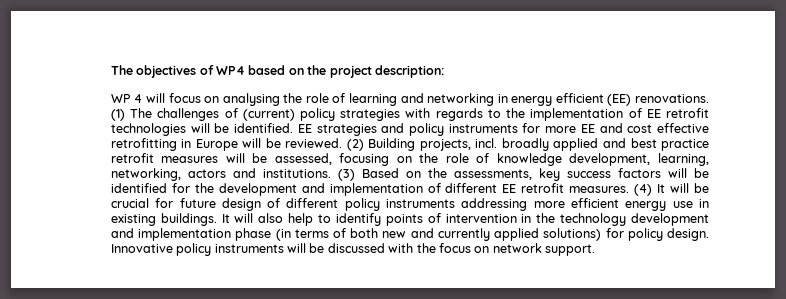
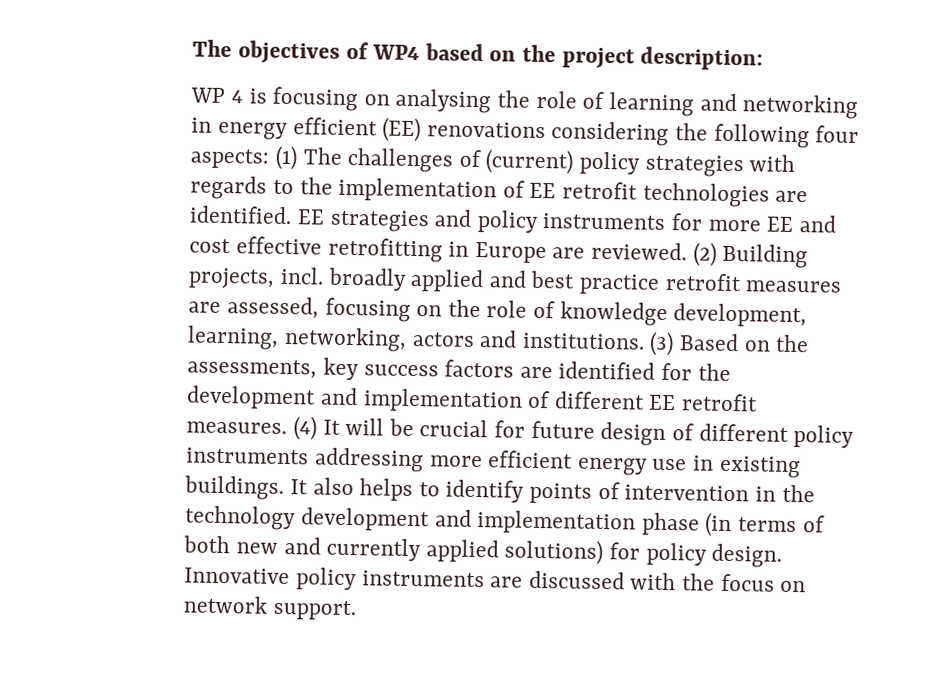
- WP 4 will focus on analysing the role of learning and networking in energy efficient (EE) renovations. (1) The challenges of (current) policy strategies with regards to the implementation of EE retrofit technologies will be identified.
+ WP 4 is focusing on analysing the role of learning and networking in energy efficient (EE) renovations considering the following four aspects: (1) The challenges of (current) policy strategies with regards to the implementation of EE retrofit technologies are identified.
- EE strategies and policy instruments for more EE and cost effective retrofitting in Europe will be reviewed.
+ EE strategies and policy instruments for more EE and cost effective retrofitting in Europe are reviewed.
- (2) Building projects, incl. broadly applied and best practice retrofit measures will be assessed, focusing on the role of knowledge development, learning, networking, actors and institutions.
+ (2) Building projects, incl. broadly applied and best practice retrofit measures are assessed, focusing on the role of knowledge development, learning, networking, actors and institutions.
- (3) Based on the assessments, key success factors will be identified for the development and implementation of different EE retrofit measures.
+ (3) Based on the assessments, key success factors are identified for the development and implementation of different EE retrofit measures.
- It will also help to identify points of intervention in the technology development and implementation phase (in terms of both new and currently applied solutions) for policy design.
+ It also helps to identify points of intervention in the technology development and implementation phase (in terms of both new and currently applied solutions) for policy design.
- Innovative policy instruments will be discussed with the focus on network support.
+ Innovative policy instruments are discussed with the focus on network support.

